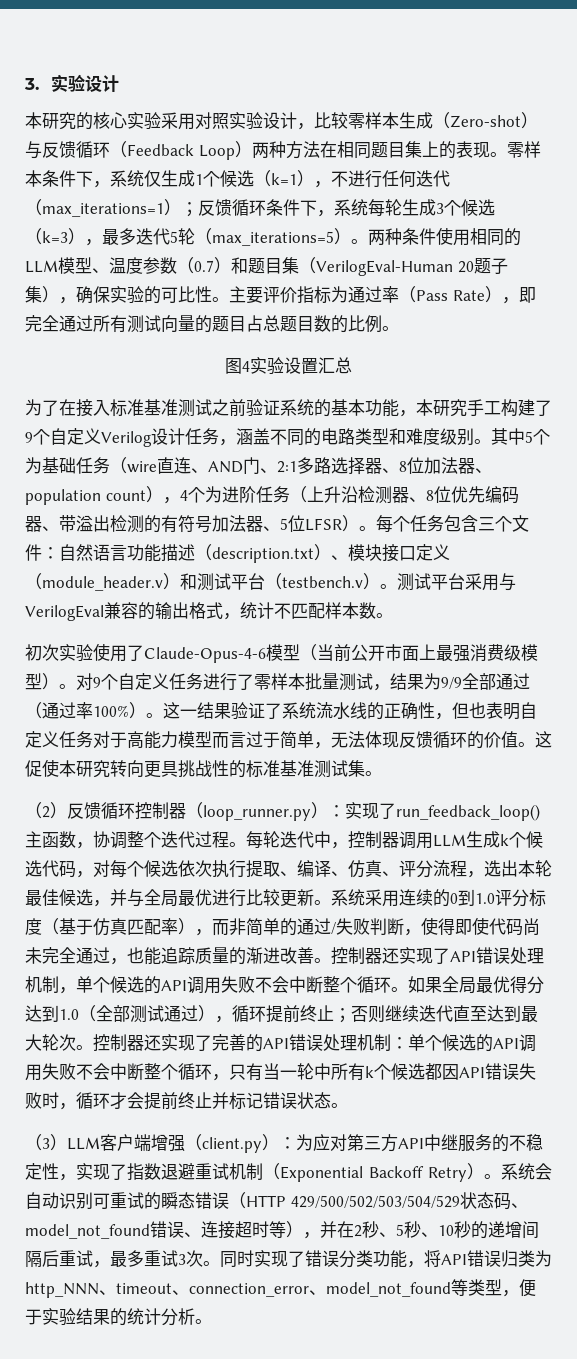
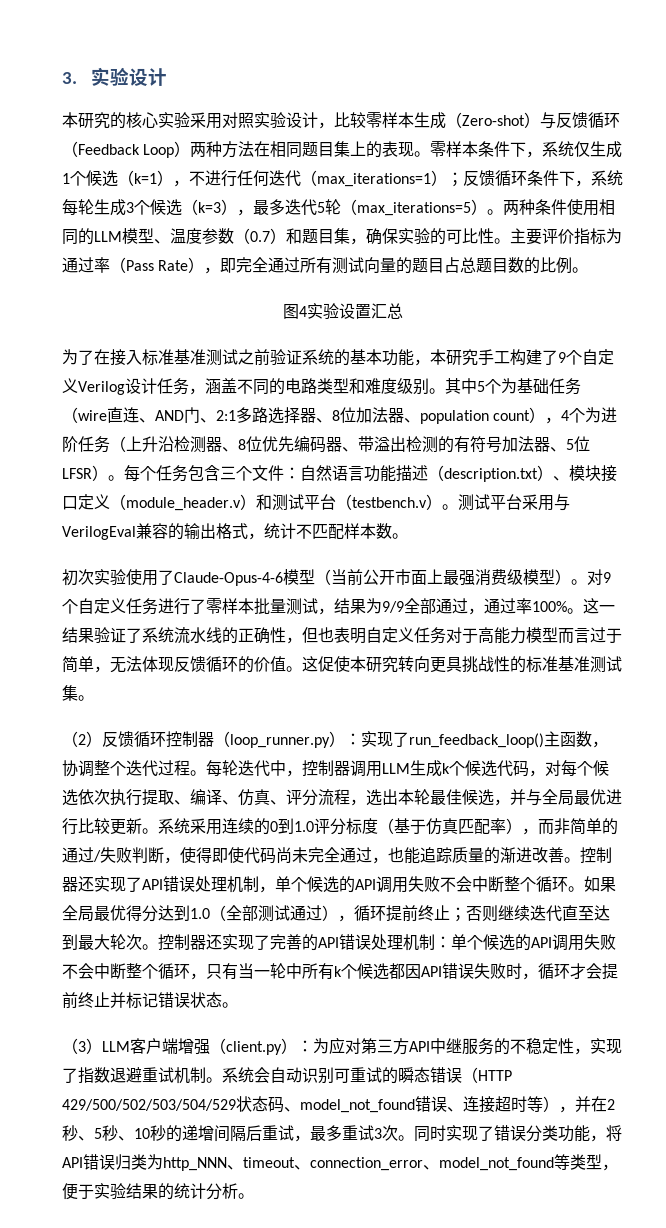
- 两种条件使用相同的LLM模型、温度参数（0.7）和题目集（VerilogEval-Human 20题子集），确保实验的可比性。
+ 两种条件使用相同的LLM模型、温度参数（0.7）和题目集，确保实验的可比性。
- 对9个自定义任务进行了零样本批量测试，结果为9/9全部通过（通过率100%）。
+ 对9个自定义任务进行了零样本批量测试，结果为9/9全部通过，通过率100%。
- （3）LLM客户端增强（client.py）：为应对第三方API中继服务的不稳定性，实现了指数退避重试机制（Exponential Backoff Retry）。
+ （3）LLM客户端增强（client.py）：为应对第三方API中继服务的不稳定性，实现了指数退避重试机制。

